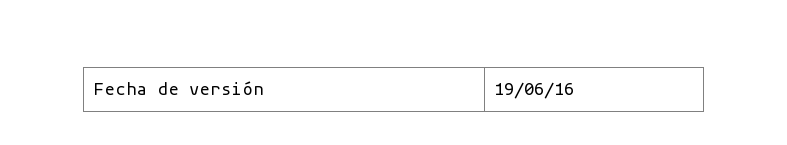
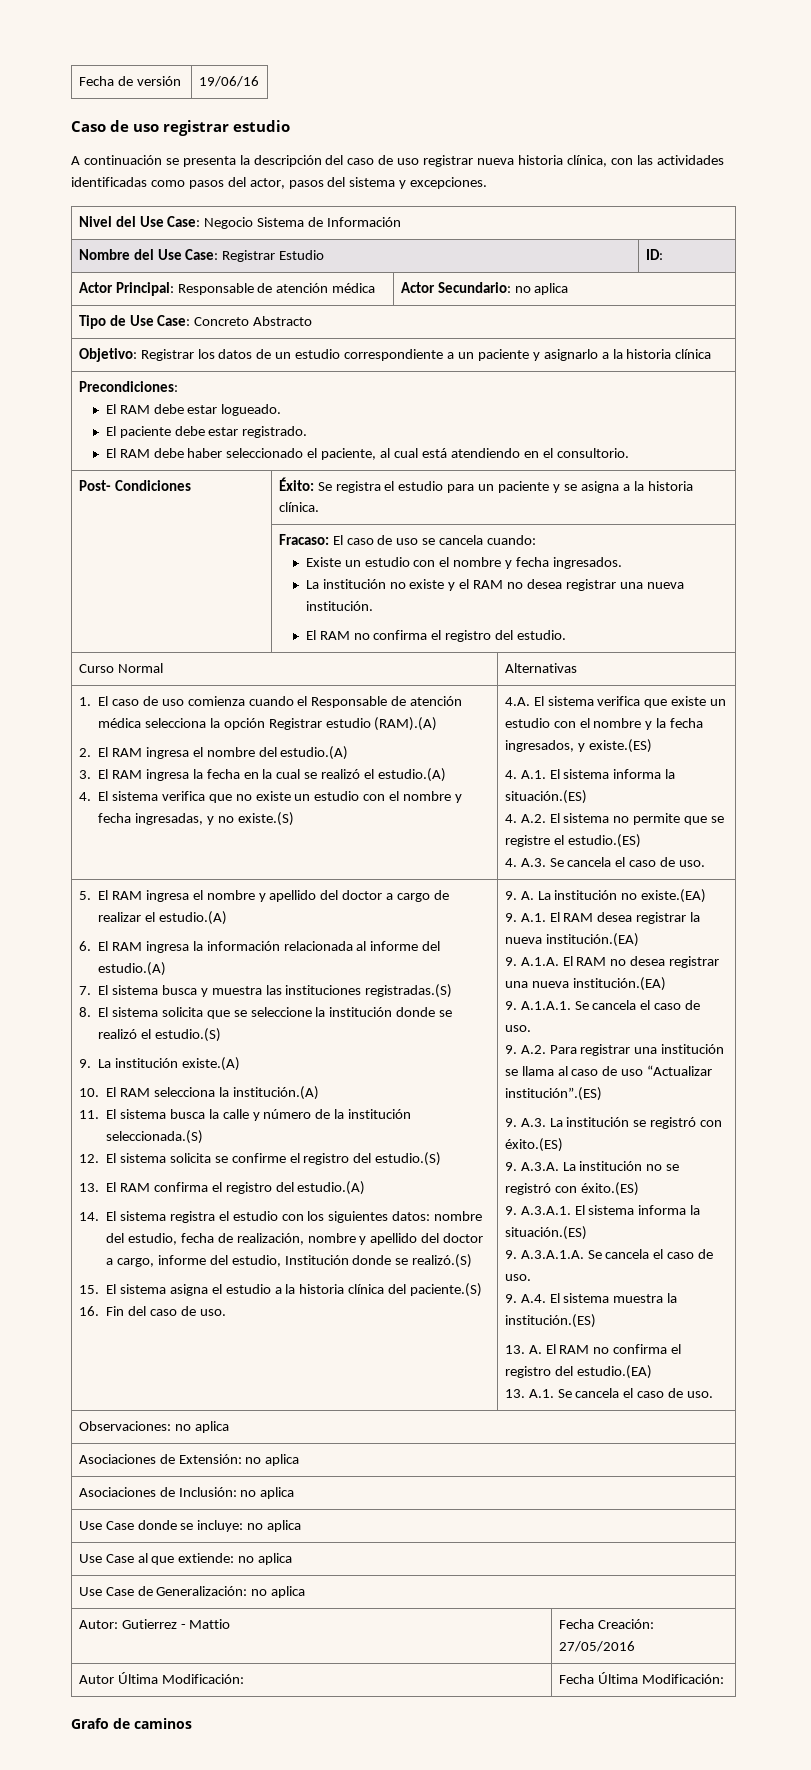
+ Caso de uso registrar estudio
+ A continuación se presenta la descripción del caso de uso registrar nueva historia clínica, con las actividades identificadas como pasos del actor, pasos del sistema y excepciones.
+ Nivel del Use Case: Negocio Sistema de Información
+ Nombre del Use Case: Registrar Estudio | ID:
+ Actor Principal: Responsable de atención médica | Actor Secundario: no aplica
+ Tipo de Use Case: Concreto Abstracto
+ Objetivo: Registrar los datos de un estudio correspondiente a un paciente y asignarlo a la historia clínica
+ Precondiciones:
+ El RAM debe estar logueado.
+ El paciente debe estar registrado.
+ El RAM debe haber seleccionado el paciente, al cual está atendiendo en el consultorio.
+ Post- Condiciones | Éxito: Se registra el estudio para un paciente y se asigna a la historia clínica.
+ | Fracaso: El caso de uso se cancela cuando:
+ Existe un estudio con el nombre y fecha ingresados.
+ La institución no existe y el RAM no desea registrar una nueva institución.
+ El RAM no confirma el registro del estudio.
+ Curso Normal | Alternativas
+ 1. El caso de uso comienza cuando el Responsable de atención médica selecciona la opción Registrar estudio (RAM).(A)
+ 2. El RAM ingresa el nombre del estudio.(A)
+ 3. El RAM ingresa la fecha en la cual se realizó el estudio.(A)
+ 4. El sistema verifica que no existe un estudio con el nombre y fecha ingresadas, y no existe.(S) | 4.A. El sistema verifica que existe un estudio con el nombre y la fecha ingresados, y existe.(ES)
+ 4. A.1. El sistema informa la situación.(ES)
+ 4. A.2. El sistema no permite que se registre el estudio.(ES)
+ 4. A.3. Se cancela el caso de uso.
+ 5. El RAM ingresa el nombre y apellido del doctor a cargo de realizar el estudio.(A)
+ 6. El RAM ingresa la información relacionada al informe del estudio.(A)
+ 7. El sistema busca y muestra las instituciones registradas.(S)
+ 8. El sistema solicita que se seleccione la institución donde se realizó el estudio.(S)
+ 9. La institución existe.(A)
+ 10. El RAM selecciona la institución.(A)
+ 11. El sistema busca la calle y número de la institución seleccionada.(S)
+ 12. El sistema solicita se confirme el registro del estudio.(S)
+ 13. El RAM confirma el registro del estudio.(A)
+ 14. El sistema registra el estudio con los siguientes datos: nombre del estudio, fecha de realización, nombre y apellido del doctor a cargo, informe del estudio, Institución donde se realizó.(S)
+ 15. El sistema asigna el estudio a la historia clínica del paciente.(S)
+ 16. Fin del caso de uso. | 9. A. La institución no existe.(EA)
+ 9. A.1. El RAM desea registrar la nueva institución.(EA)
+ 9. A.1.A. El RAM no desea registrar una nueva institución.(EA)
+ 9. A.1.A.1. Se cancela el caso de uso.
+ 9. A.2. Para registrar una institución se llama al caso de uso “Actualizar institución”.(ES)
+ 9. A.3. La institución se registró con éxito.(ES)
+ 9. A.3.A. La institución no se registró con éxito.(ES)
+ 9. A.3.A.1. El sistema informa la situación.(ES)
+ 9. A.3.A.1.A. Se cancela el caso de uso.
+ 9. A.4. El sistema muestra la institución.(ES)
+ 13. A. El RAM no confirma el registro del estudio.(EA)
+ 13. A.1. Se cancela el caso de uso.
+ Observaciones: no aplica
+ Asociaciones de Extensión: no aplica
+ Asociaciones de Inclusión: no aplica
+ Use Case donde se incluye: no aplica
+ Use Case al que extiende: no aplica
+ Use Case de Generalización: no aplica
+ Autor: Gutierrez - Mattio | Fecha Creación: 27/05/2016
+ Autor Última Modificación: | Fecha Última Modificación:
+ Grafo de caminos

